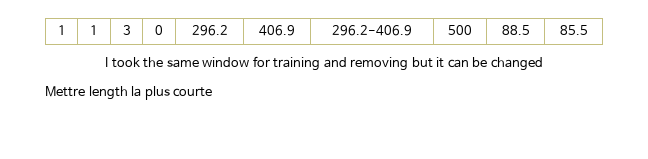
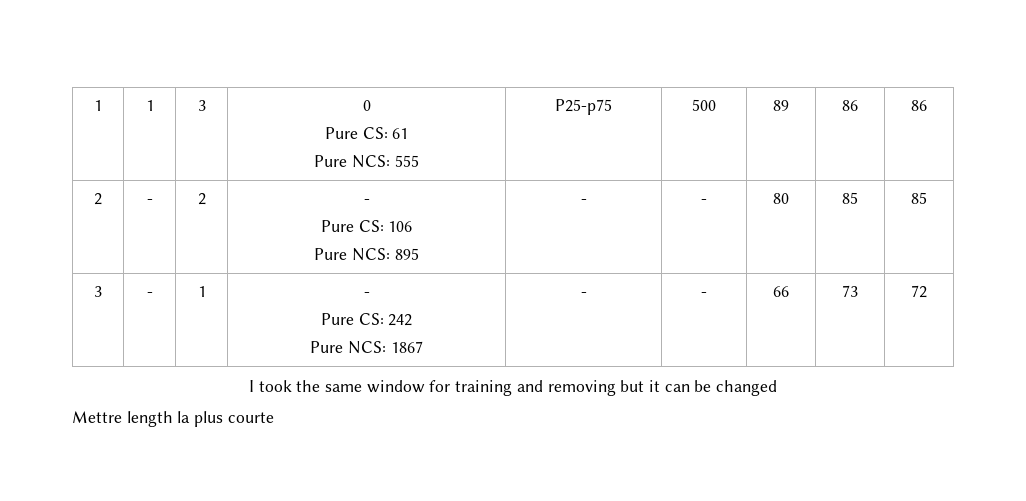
- 1 | 1 | 3 | 0 | 296.2 | 406.9 | 296.2-406.9 | 500 | 88.5 | 85.5
+ 1 | 1 | 3 | 0
+ Pure CS: 61
+ Pure NCS: 555 | P25-p75 | 500 | 89 | 86 | 86
+ 2 | - | 2 | -
+ Pure CS: 106
+ Pure NCS: 895 | - | - | 80 | 85 | 85
+ 3 | - | 1 | -
+ Pure CS: 242
+ Pure NCS: 1867 | - | - | 66 | 73 | 72

